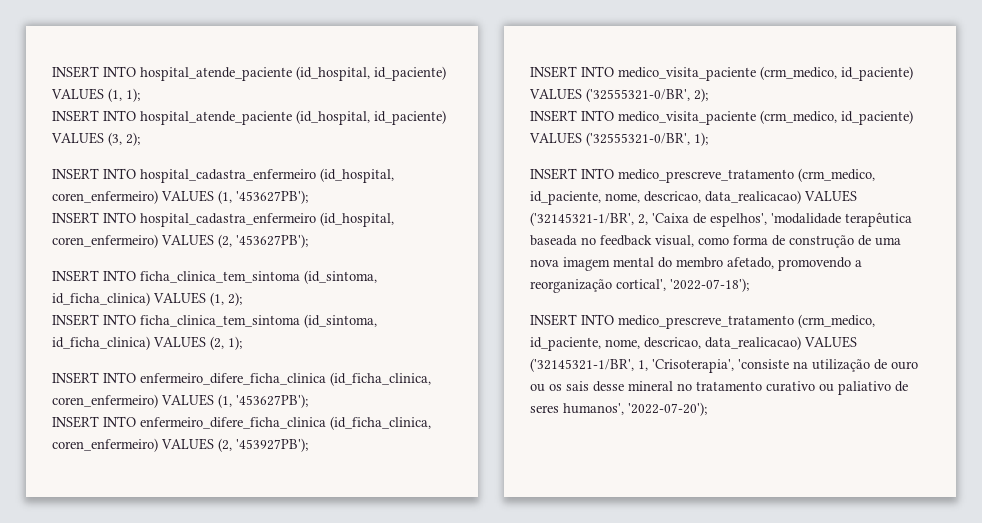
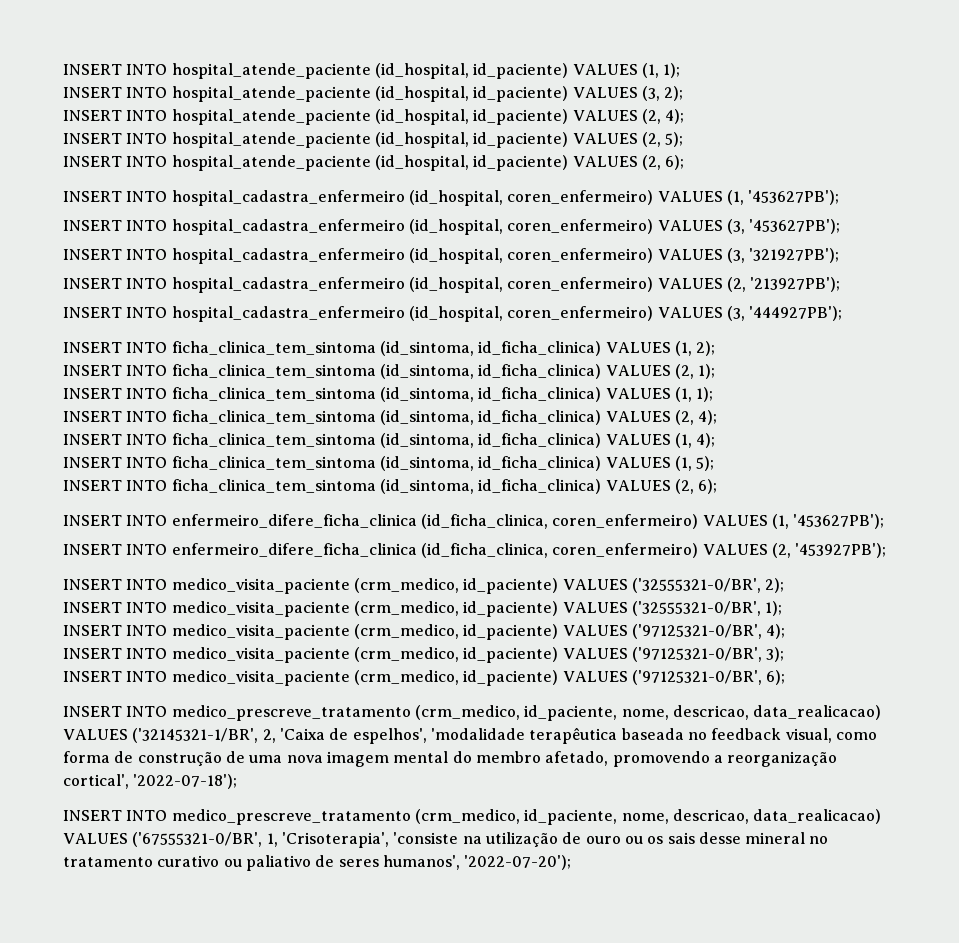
+ INSERT INTO hospital_atende_paciente (id_hospital, id_paciente) VALUES (2, 4);
+ INSERT INTO hospital_atende_paciente (id_hospital, id_paciente) VALUES (2, 5);
+ INSERT INTO hospital_atende_paciente (id_hospital, id_paciente) VALUES (2, 6);
+ INSERT INTO hospital_cadastra_enfermeiro (id_hospital, coren_enfermeiro) VALUES (3, '453627PB');
+ INSERT INTO hospital_cadastra_enfermeiro (id_hospital, coren_enfermeiro) VALUES (3, '321927PB');
- INSERT INTO hospital_cadastra_enfermeiro (id_hospital, coren_enfermeiro) VALUES (2, '453627PB');
+ INSERT INTO hospital_cadastra_enfermeiro (id_hospital, coren_enfermeiro) VALUES (2, '213927PB');
+ INSERT INTO hospital_cadastra_enfermeiro (id_hospital, coren_enfermeiro) VALUES (3, '444927PB');
+ INSERT INTO ficha_clinica_tem_sintoma (id_sintoma, id_ficha_clinica) VALUES (1, 1);
+ INSERT INTO ficha_clinica_tem_sintoma (id_sintoma, id_ficha_clinica) VALUES (2, 4);
+ INSERT INTO ficha_clinica_tem_sintoma (id_sintoma, id_ficha_clinica) VALUES (1, 4);
+ INSERT INTO ficha_clinica_tem_sintoma (id_sintoma, id_ficha_clinica) VALUES (1, 5);
+ INSERT INTO ficha_clinica_tem_sintoma (id_sintoma, id_ficha_clinica) VALUES (2, 6);
+ INSERT INTO medico_visita_paciente (crm_medico, id_paciente) VALUES ('97125321-0/BR', 4);
+ INSERT INTO medico_visita_paciente (crm_medico, id_paciente) VALUES ('97125321-0/BR', 3);
+ INSERT INTO medico_visita_paciente (crm_medico, id_paciente) VALUES ('97125321-0/BR', 6);
- INSERT INTO medico_prescreve_tratamento (crm_medico, id_paciente, nome, descricao, data_realicacao) VALUES ('32145321-1/BR', 1, 'Crisoterapia', 'consiste na utilização de ouro ou os sais desse mineral no tratamento curativo ou paliativo de seres humanos', '2022-07-20');
+ INSERT INTO medico_prescreve_tratamento (crm_medico, id_paciente, nome, descricao, data_realicacao) VALUES ('67555321-0/BR', 1, 'Crisoterapia', 'consiste na utilização de ouro ou os sais desse mineral no tratamento curativo ou paliativo de seres humanos', '2022-07-20');

